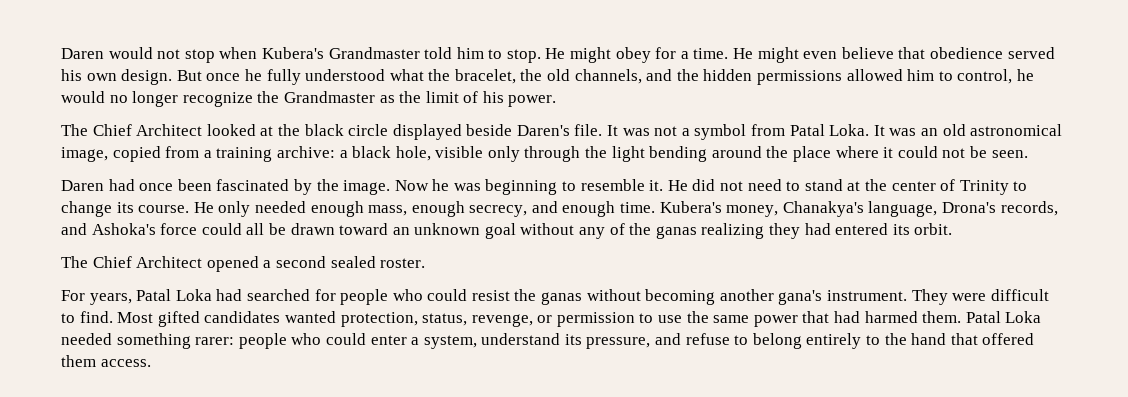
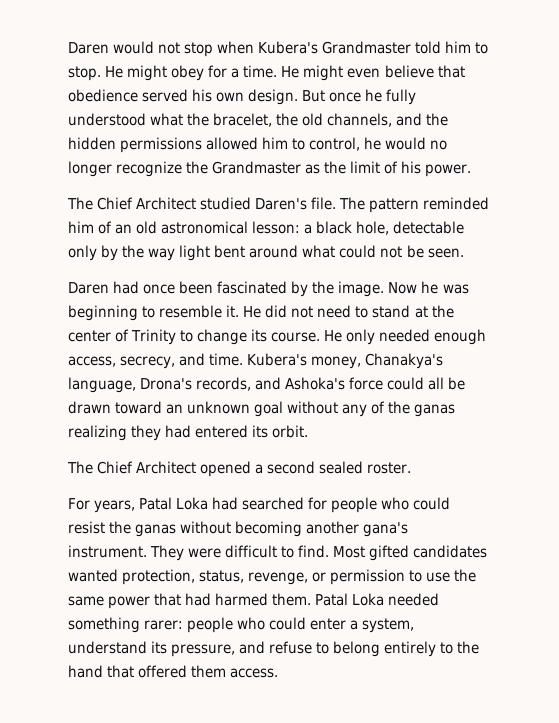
- The Chief Architect looked at the black circle displayed beside Daren's file. It was not a symbol from Patal Loka. It was an old astronomical image, copied from a training archive: a black hole, visible only through the light bending around the place where it could not be seen.
+ The Chief Architect studied Daren's file. The pattern reminded him of an old astronomical lesson: a black hole, detectable only by the way light bent around what could not be seen.
- He only needed enough mass, enough secrecy, and enough time.
+ He only needed enough access, secrecy, and time.

